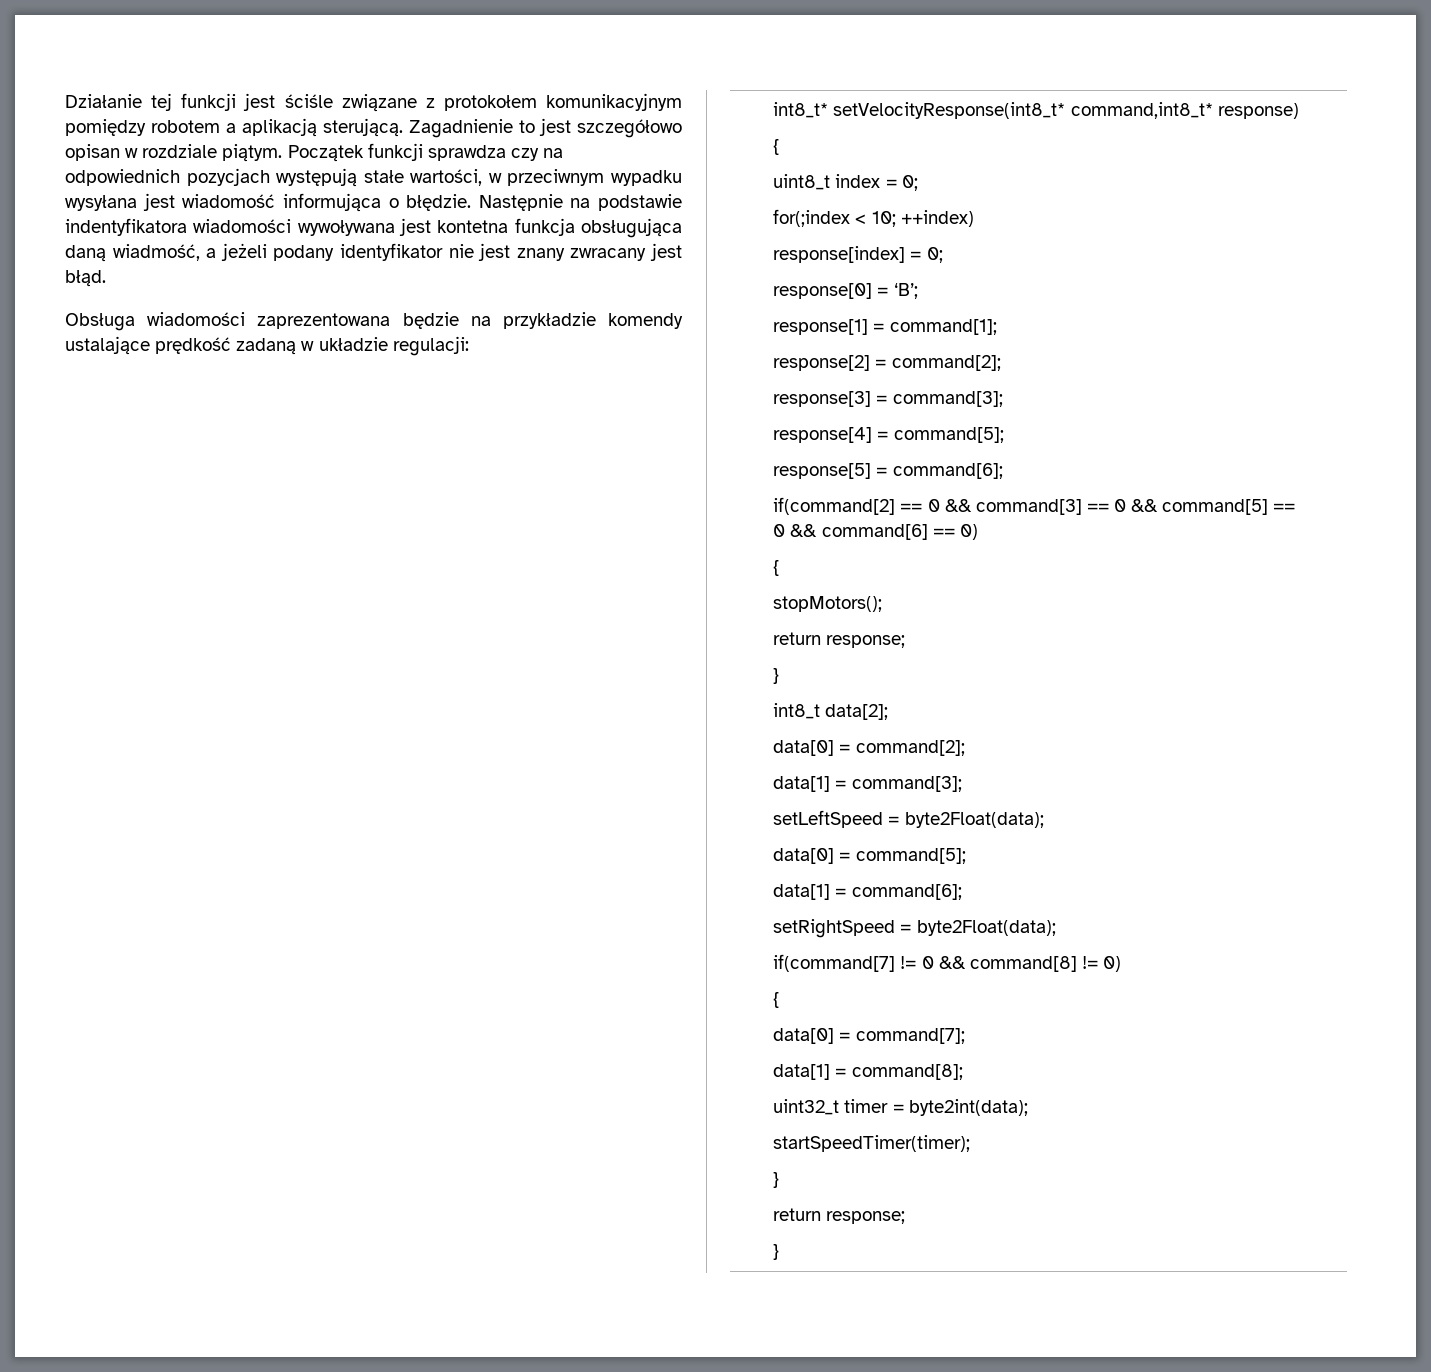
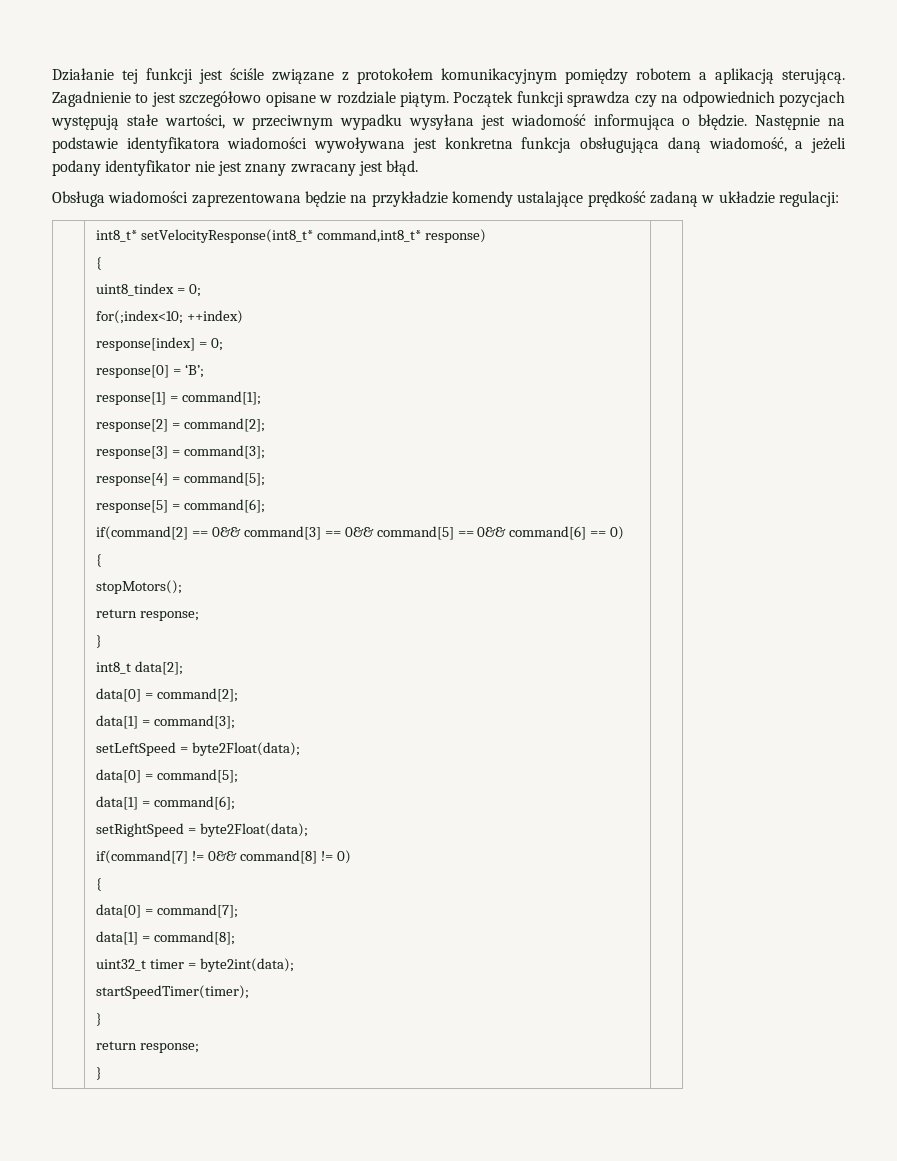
- Zagadnienie to jest szczegółowo opisan w rozdziale piątym.
+ Zagadnienie to jest szczegółowo opisane w rozdziale piątym.
- Następnie na podstawie indentyfikatora wiadomości wywoływana jest kontetna funkcja obsługująca daną wiadmość, a jeżeli podany identyfikator nie jest znany zwracany jest błąd.
+ Następnie na podstawie identyfikatora wiadomości wywoływana jest konkretna funkcja obsługująca daną wiadomość, a jeżeli podany identyfikator nie jest znany zwracany jest błąd.
- uint8_t index = 0;
- for(;index < 10; ++index)
+ uint8_tindex = 0;
+ for(;index<10; ++index)
- if(command[2] == 0 && command[3] == 0 && command[5] == 0 && command[6] == 0)
+ if(command[2] == 0&& command[3] == 0&& command[5] == 0&& command[6] == 0)
- if(command[7] != 0 && command[8] != 0)
+ if(command[7] != 0&& command[8] != 0)

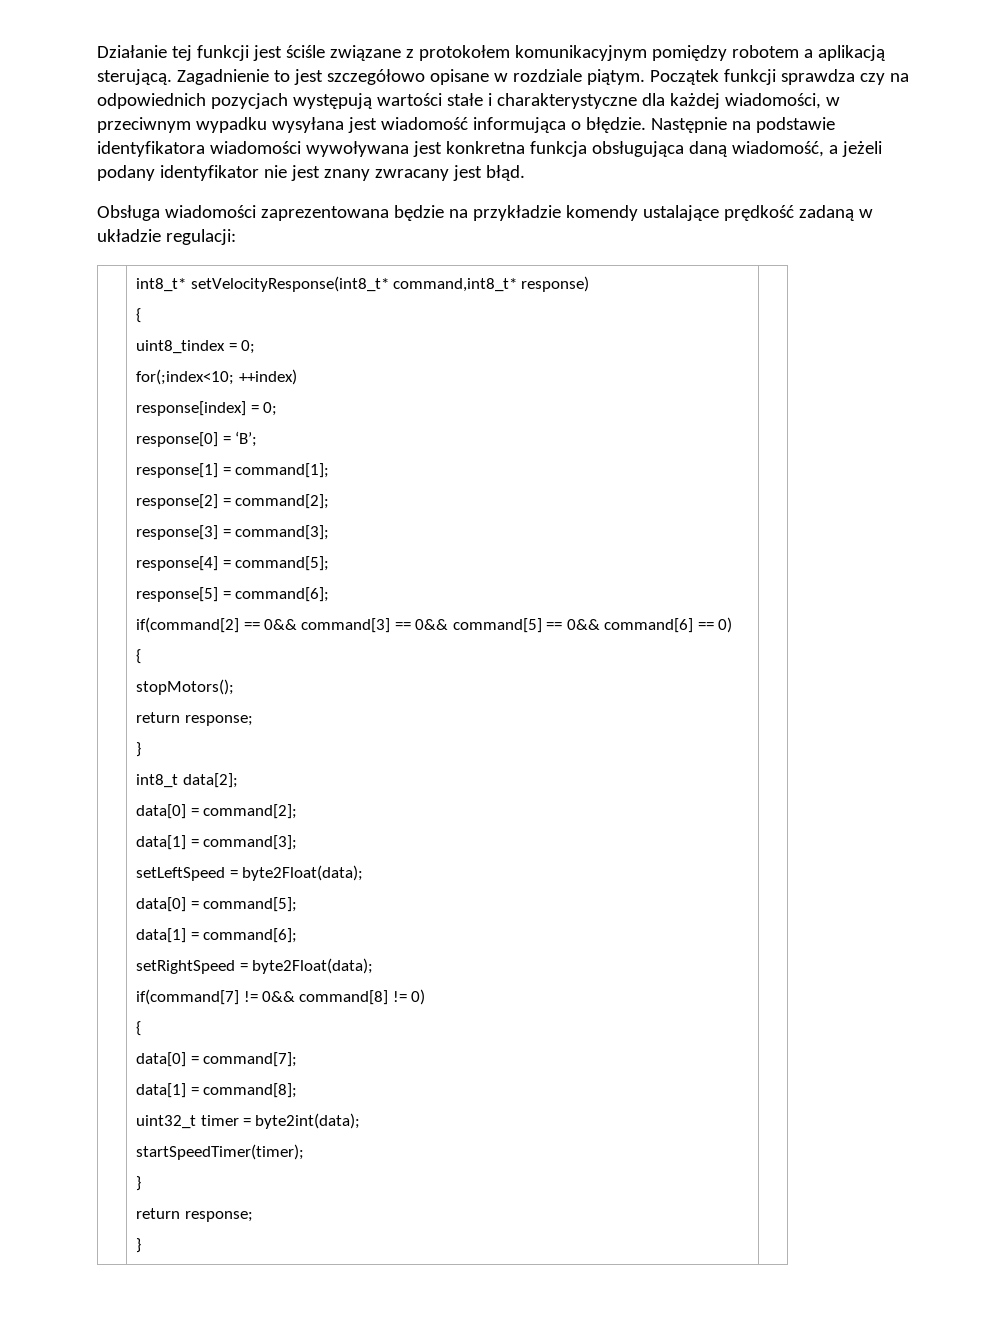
- Początek funkcji sprawdza czy na odpowiednich pozycjach występują stałe wartości, w przeciwnym wypadku wysyłana jest wiadomość informująca o błędzie.
+ Początek funkcji sprawdza czy na odpowiednich pozycjach występują wartości stałe i charakterystyczne dla każdej wiadomości, w przeciwnym wypadku wysyłana jest wiadomość informująca o błędzie.

